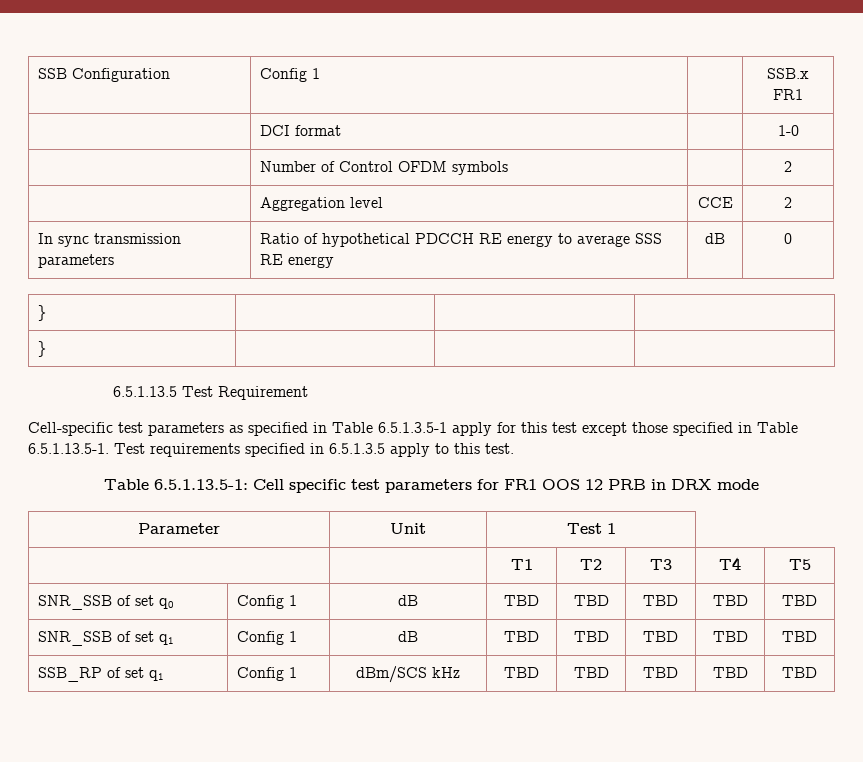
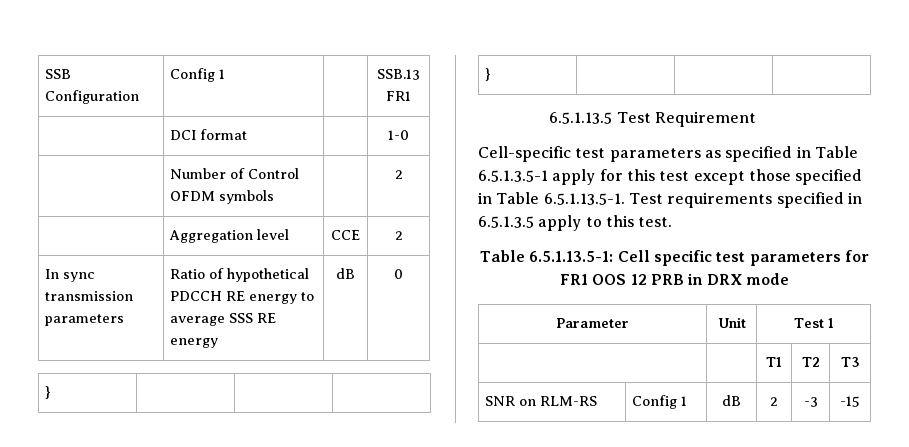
- SSB Configuration | Config 1 | | SSB.x FR1
+ SSB Configuration | Config 1 | | SSB.13 FR1
- | | T1 | T2 | T3 | T4 | T5
- SNR_SSB of set q0 | Config 1 | dB | TBD | TBD | TBD | TBD | TBD
- SNR_SSB of set q1 | Config 1 | dB | TBD | TBD | TBD | TBD | TBD
- SSB_RP of set q1 | Config 1 | dBm/SCS kHz | TBD | TBD | TBD | TBD | TBD
+ | | T1 | T2 | T3
+ SNR on RLM-RS | Config 1 | dB | 2 | -3 | -15

